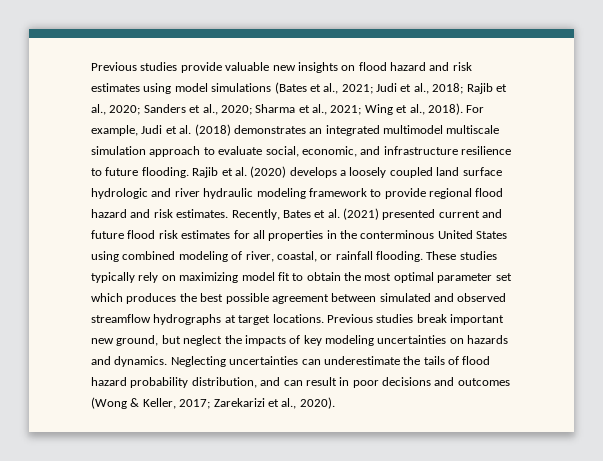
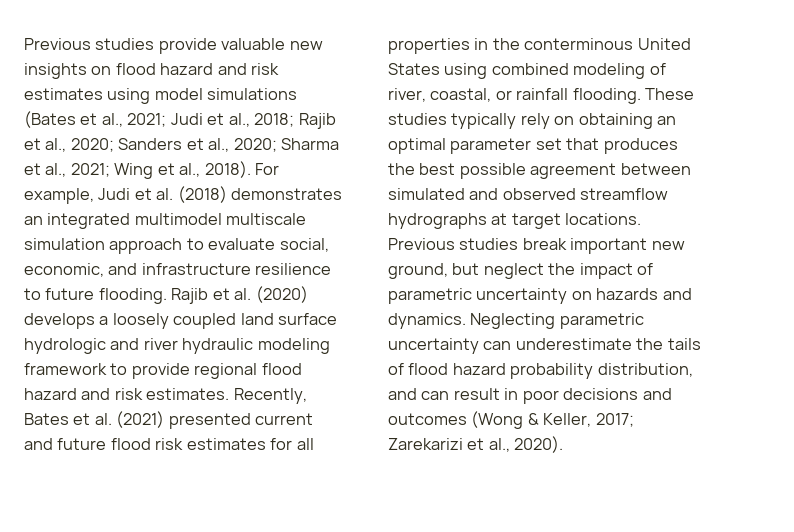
- These studies typically rely on maximizing model fit to obtain the most optimal parameter set which produces the best possible agreement between simulated and observed streamflow hydrographs at target locations.
+ These studies typically rely on obtaining an optimal parameter set that produces the best possible agreement between simulated and observed streamflow hydrographs at target locations.
- Previous studies break important new ground, but neglect the impacts of key modeling uncertainties on hazards and dynamics.
+ Previous studies break important new ground, but neglect the impact of parametric uncertainty on hazards and dynamics.
- Neglecting uncertainties can underestimate the tails of flood hazard probability distribution, and can result in poor decisions and outcomes (Wong & Keller, 2017; Zarekarizi et al., 2020).
+ Neglecting parametric uncertainty can underestimate the tails of flood hazard probability distribution, and can result in poor decisions and outcomes (Wong & Keller, 2017; Zarekarizi et al., 2020).

